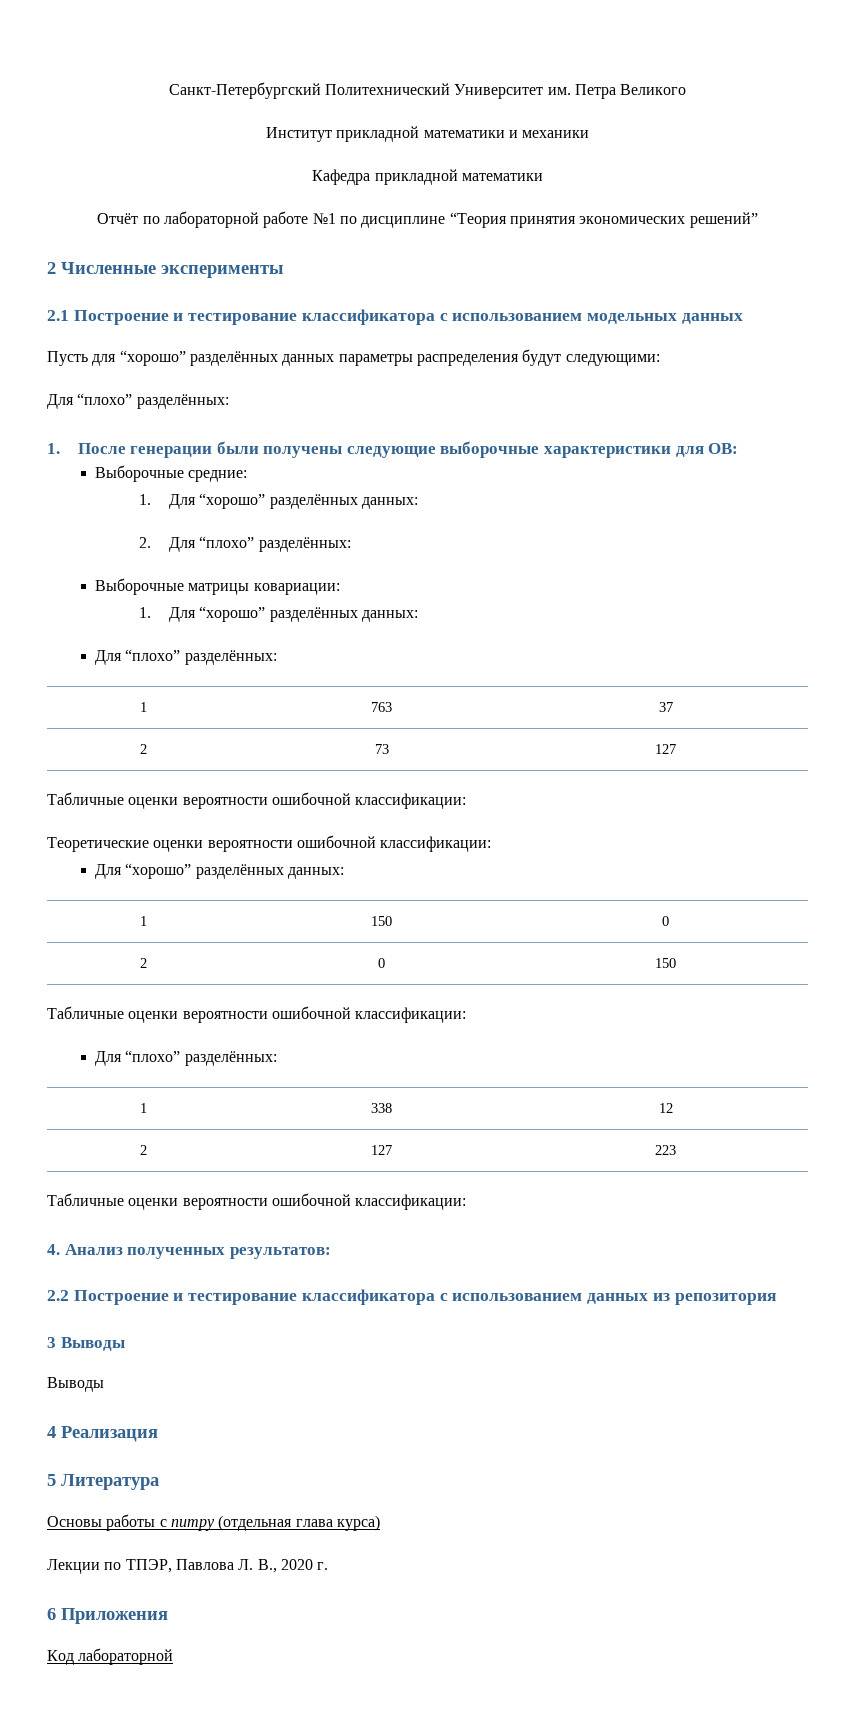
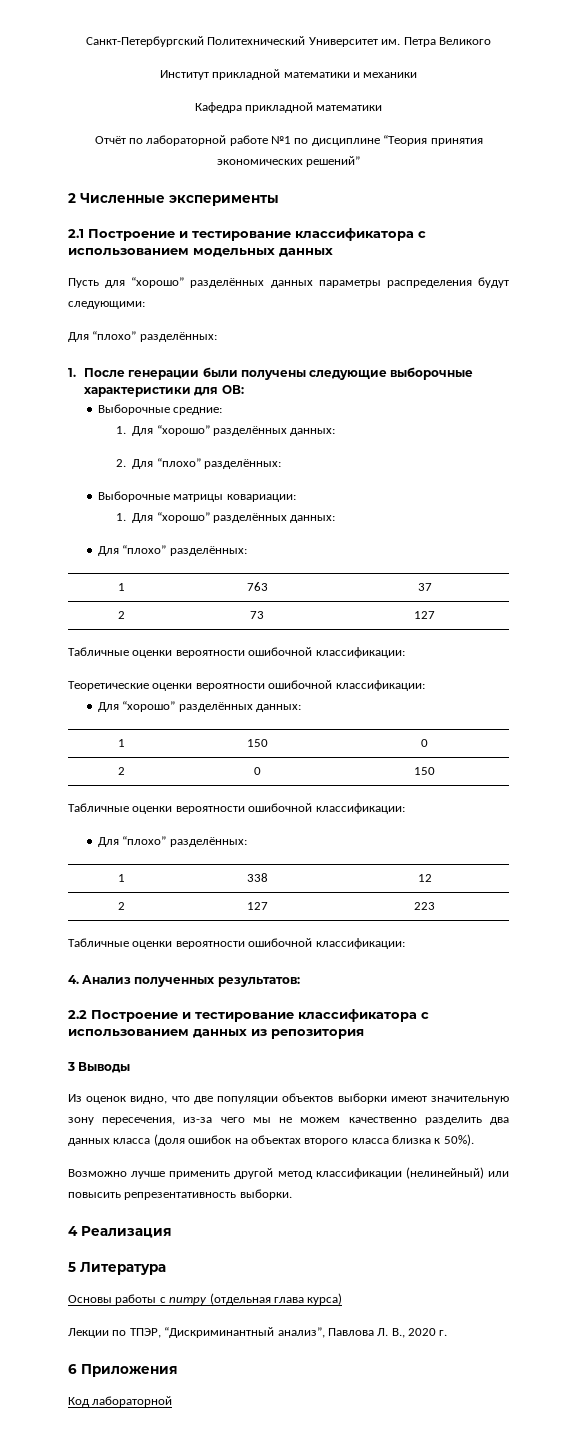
  3 Выводы
- Выводы
+ Из оценок видно, что две популяции объектов выборки имеют значительную зону пересечения, из-за чего мы не можем качественно разделить два данных класса (доля ошибок на объектах второго класса близка к 50%).
+ Возможно лучше применить другой метод классификации (нелинейный) или повысить репрезентативность выборки.
- Лекции по ТПЭР, Павлова Л. В., 2020 г.
+ Лекции по ТПЭР, “Дискриминантный анализ”, Павлова Л. В., 2020 г.

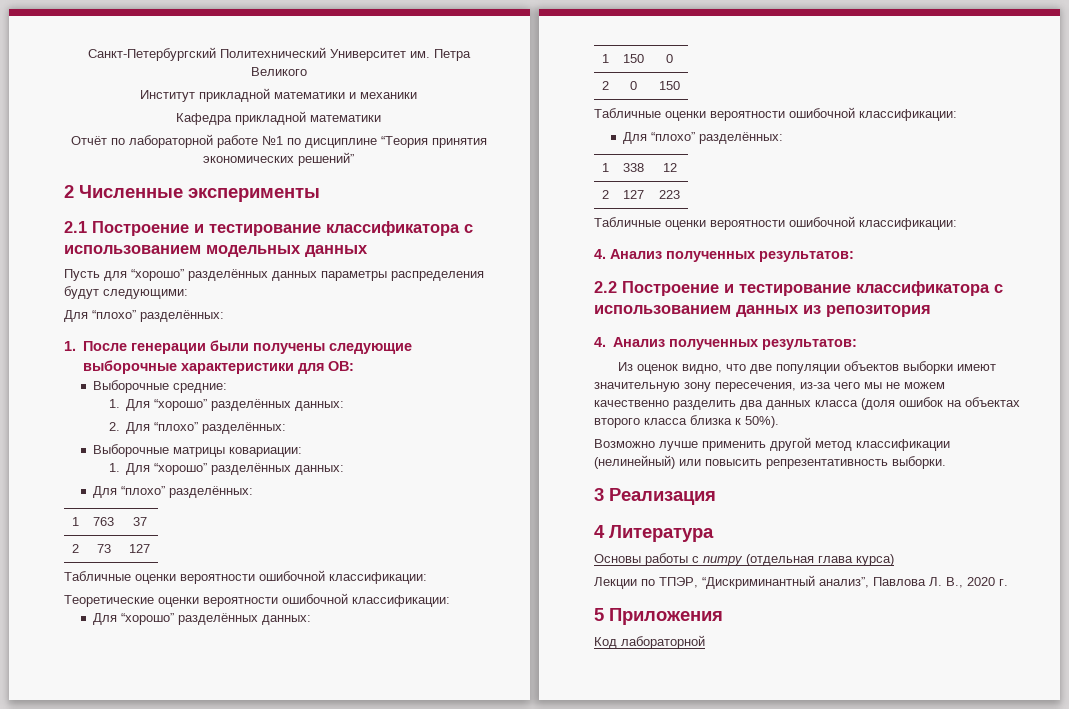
  2.2 Построение и тестирование классификатора с использованием данных из репозитория
- 3 Выводы
+ 4. Анализ полученных результатов:
- 4 Реализация
+ 3 Реализация
- 5 Литература
+ 4 Литература
- 6 Приложения
+ 5 Приложения

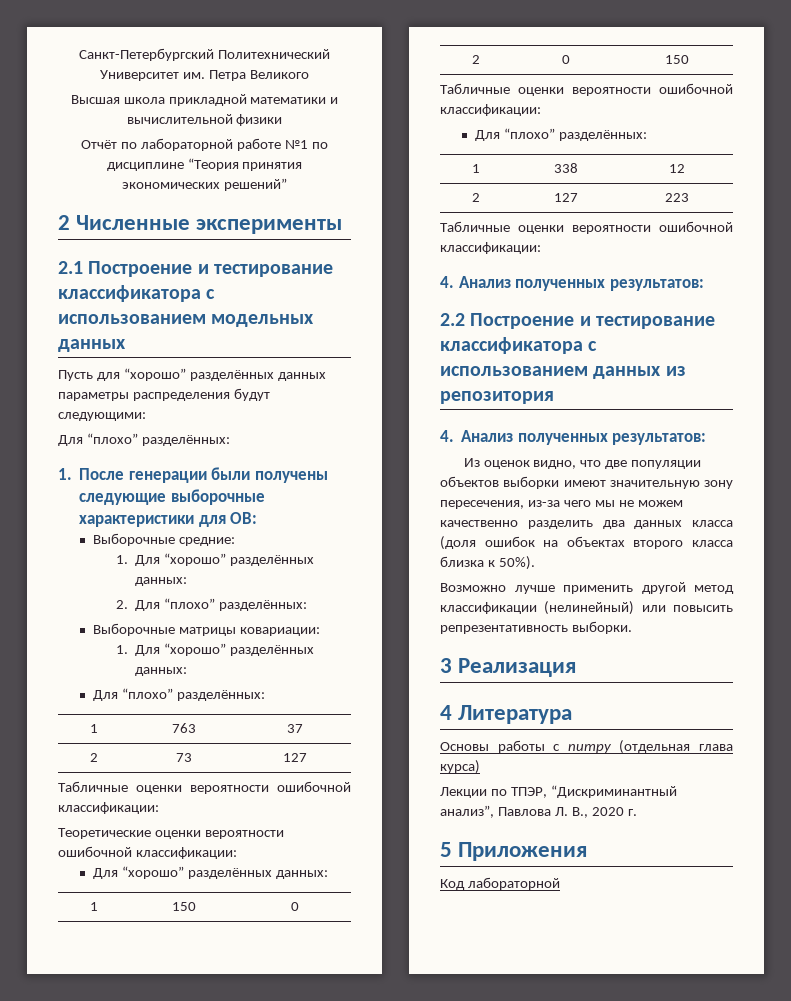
- Институт прикладной математики и механики
- Кафедра прикладной математики
+ Высшая школа прикладной математики и вычислительной физики

